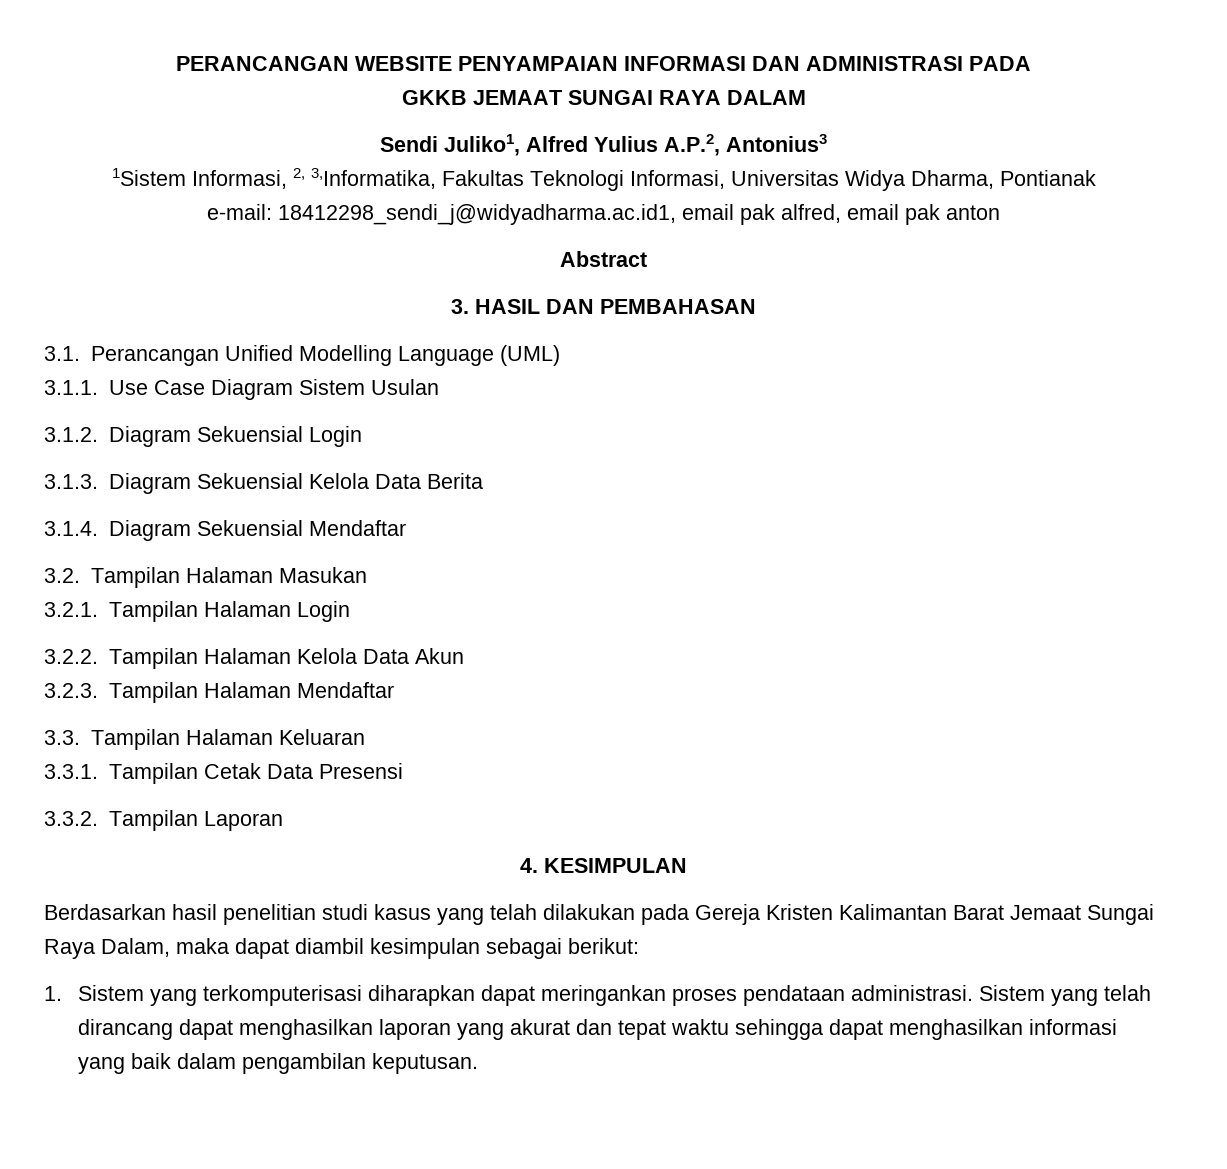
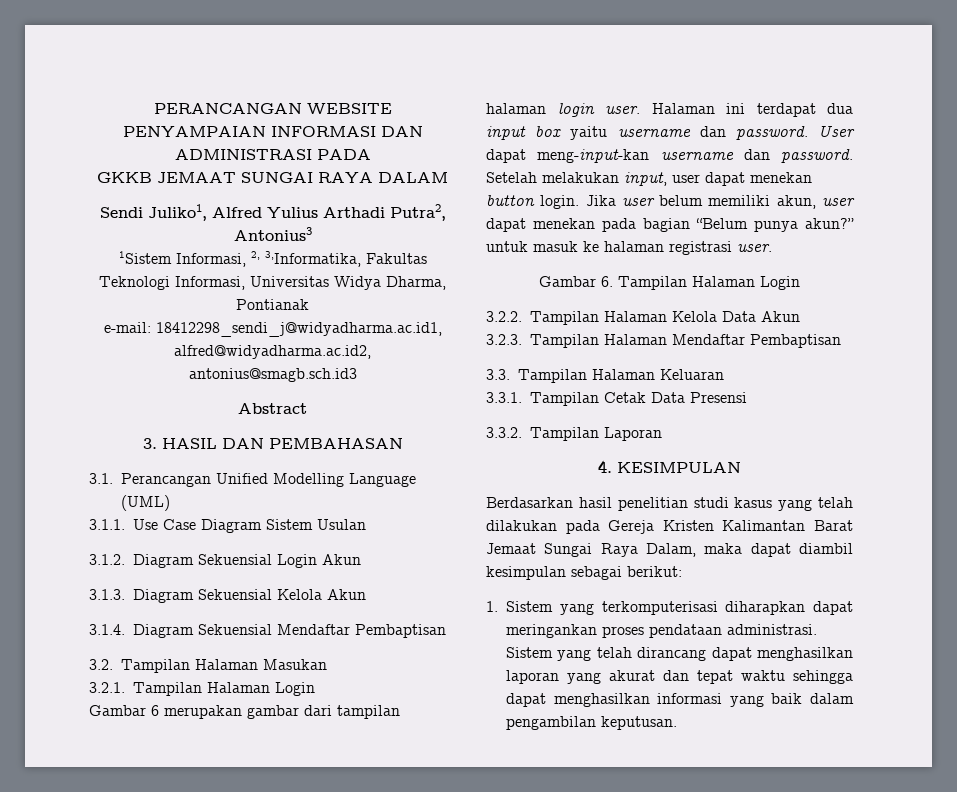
- Sendi Juliko1, Alfred Yulius A.P.2, Antonius3
+ Sendi Juliko1, Alfred Yulius Arthadi Putra2, Antonius3
- e-mail: 18412298_sendi_j@widyadharma.ac.id1, email pak alfred, email pak anton
+ e-mail: 18412298_sendi_j@widyadharma.ac.id1, alfred@widyadharma.ac.id2, antonius@smagb.sch.id3
- 3.1.2. Diagram Sekuensial Login
+ 3.1.2. Diagram Sekuensial Login Akun
- 3.1.3. Diagram Sekuensial Kelola Data Berita
+ 3.1.3. Diagram Sekuensial Kelola Akun
- 3.1.4. Diagram Sekuensial Mendaftar
+ 3.1.4. Diagram Sekuensial Mendaftar Pembaptisan
+ Gambar 6 merupakan gambar dari tampilan halaman login user. Halaman ini terdapat dua input box yaitu username dan password. User dapat meng-input-kan username dan password. Setelah melakukan input, user dapat menekan button login. Jika user belum memiliki akun, user dapat menekan pada bagian “Belum punya akun?” untuk masuk ke halaman registrasi user.
+ Gambar 6. Tampilan Halaman Login
- 3.2.3. Tampilan Halaman Mendaftar
+ 3.2.3. Tampilan Halaman Mendaftar Pembaptisan

